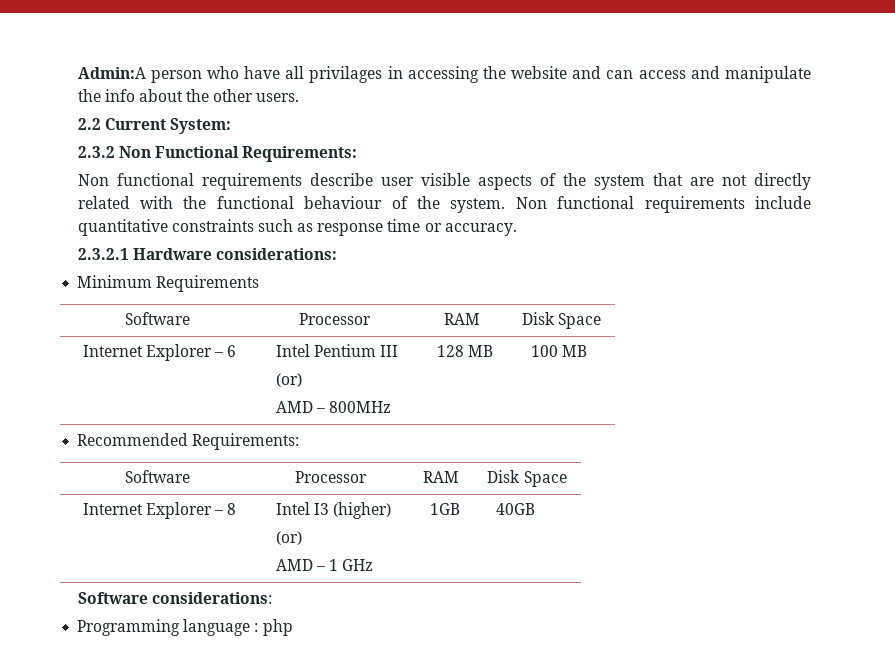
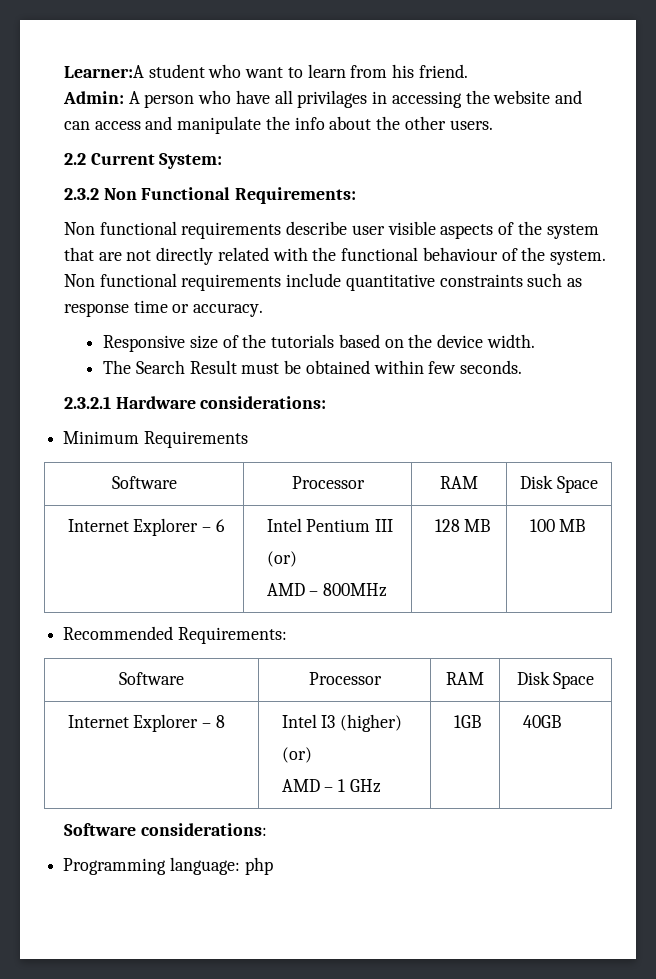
- Admin:A person who have all privilages in accessing the website and can access and manipulate the info about the other users.
+ Learner:A student who want to learn from his friend.
+ Admin: A person who have all privilages in accessing the website and can access and manipulate the info about the other users.
+ Responsive size of the tutorials based on the device width.
+ The Search Result must be obtained within few seconds.
- Programming language : php
+ Programming language: php

